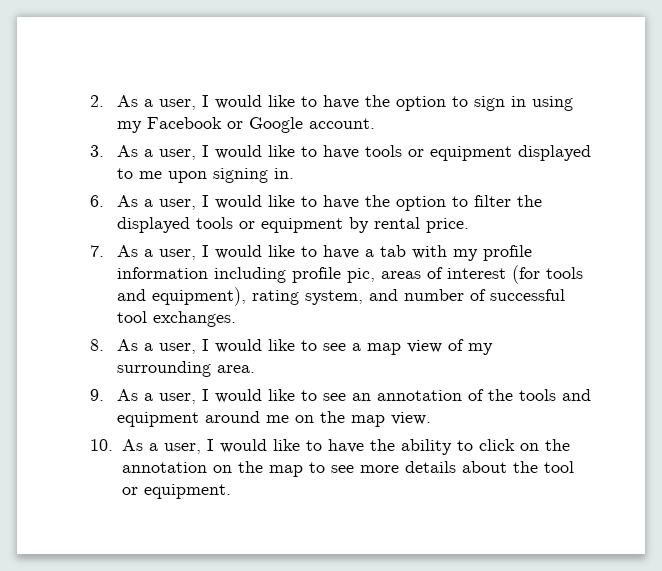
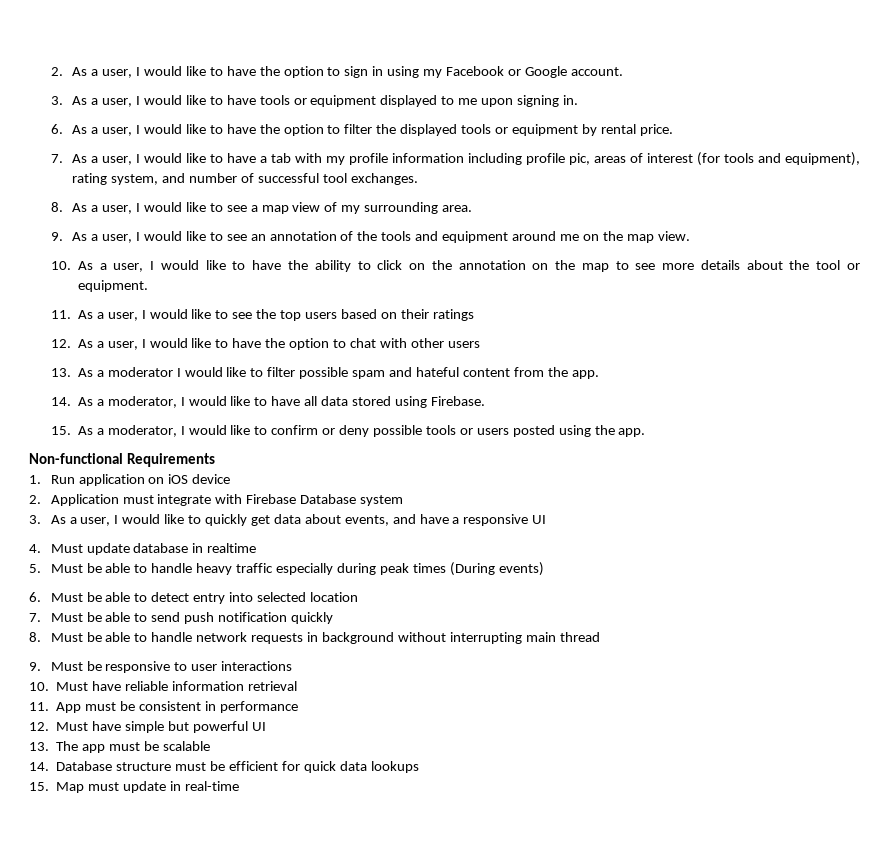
+ 11. As a user, I would like to see the top users based on their ratings
+ 12. As a user, I would like to have the option to chat with other users
+ 13. As a moderator I would like to filter possible spam and hateful content from the app.
+ 14. As a moderator, I would like to have all data stored using Firebase.
+ 15. As a moderator, I would like to confirm or deny possible tools or users posted using the app.
+ Non-functional Requirements
+ 1. Run application on iOS device
+ 2. Application must integrate with Firebase Database system
+ 3. As a user, I would like to quickly get data about events, and have a responsive UI
+ 4. Must update database in realtime
+ 5. Must be able to handle heavy traffic especially during peak times (During events)
+ 6. Must be able to detect entry into selected location
+ 7. Must be able to send push notification quickly
+ 8. Must be able to handle network requests in background without interrupting main thread
+ 9. Must be responsive to user interactions
+ 10. Must have reliable information retrieval
+ 11. App must be consistent in performance
+ 12. Must have simple but powerful UI
+ 13. The app must be scalable
+ 14. Database structure must be efficient for quick data lookups
+ 15. Map must update in real-time

